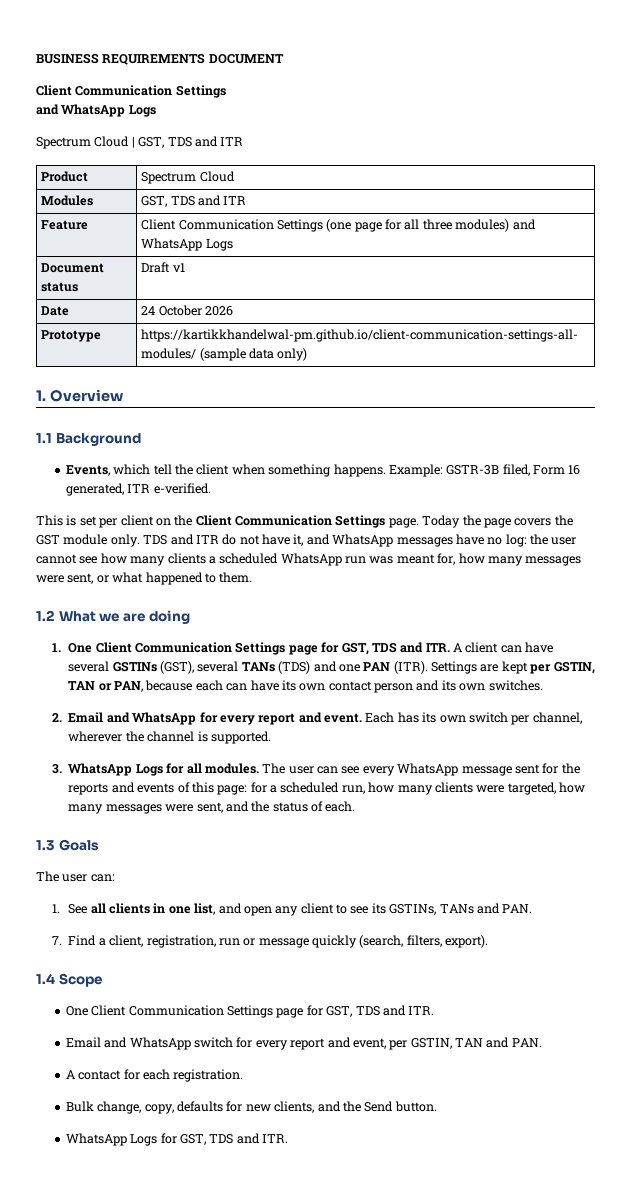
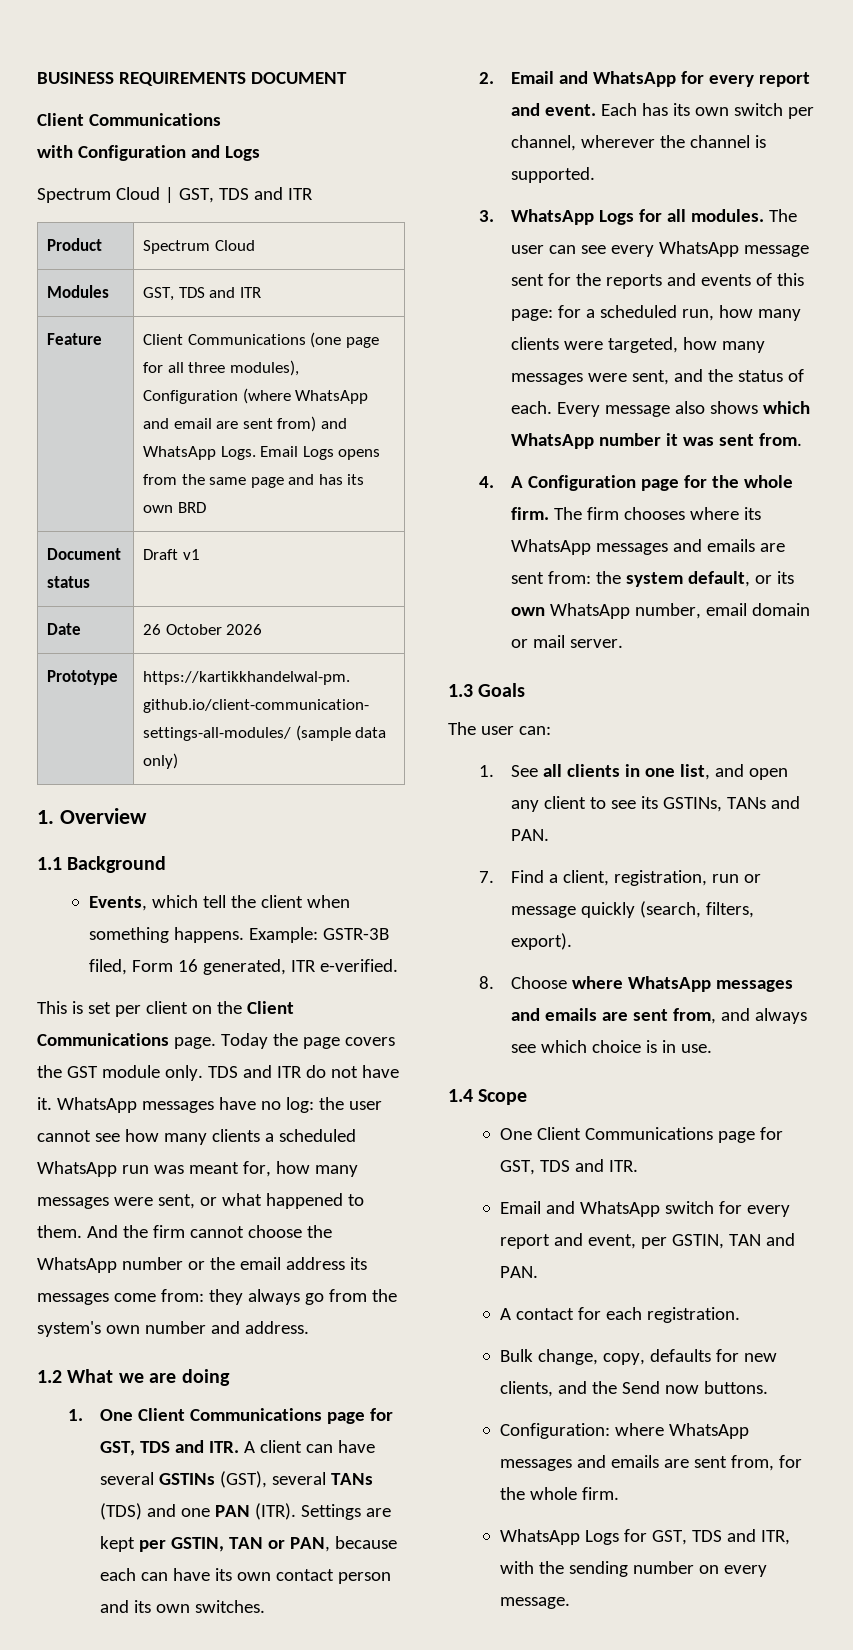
  BUSINESS REQUIREMENTS DOCUMENT
- Client Communication Settings
- and WhatsApp Logs
+ Client Communications
+ with Configuration and Logs
- Feature | Client Communication Settings (one page for all three modules) and WhatsApp Logs
+ Feature | Client Communications (one page for all three modules), Configuration (where WhatsApp and email are sent from) and WhatsApp Logs. Email Logs opens from the same page and has its own BRD
- Date | 24 October 2026
+ Date | 26 October 2026
- This is set per client on the Client Communication Settings page.
+ This is set per client on the Client Communications page.
- TDS and ITR do not have it, and WhatsApp messages have no log: the user cannot see how many clients a scheduled WhatsApp run was meant for, how many messages were sent, or what happened to them.
+ TDS and ITR do not have it. WhatsApp messages have no log: the user cannot see how many clients a scheduled WhatsApp run was meant for, how many messages were sent, or what happened to them. And the firm cannot choose the WhatsApp number or the email address its messages come from: they always go from the system's own number and address.
- 1. One Client Communication Settings page for GST, TDS and ITR. A client can have several GSTINs (GST), several TANs (TDS) and one PAN (ITR).
+ 1. One Client Communications page for GST, TDS and ITR. A client can have several GSTINs (GST), several TANs (TDS) and one PAN (ITR).
+ Every message also shows which WhatsApp number it was sent from.
+ 4. A Configuration page for the whole firm. The firm chooses where its WhatsApp messages and emails are sent from: the system default, or its own WhatsApp number, email domain or mail server.
+ 8. Choose where WhatsApp messages and emails are sent from, and always see which choice is in use.
  1.4 Scope
- One Client Communication Settings page for GST, TDS and ITR.
+ One Client Communications page for GST, TDS and ITR.
- Bulk change, copy, defaults for new clients, and the Send button.
+ Bulk change, copy, defaults for new clients, and the Send now buttons.
+ Configuration: where WhatsApp messages and emails are sent from, for the whole firm.
- WhatsApp Logs for GST, TDS and ITR.
+ WhatsApp Logs for GST, TDS and ITR, with the sending number on every message.

